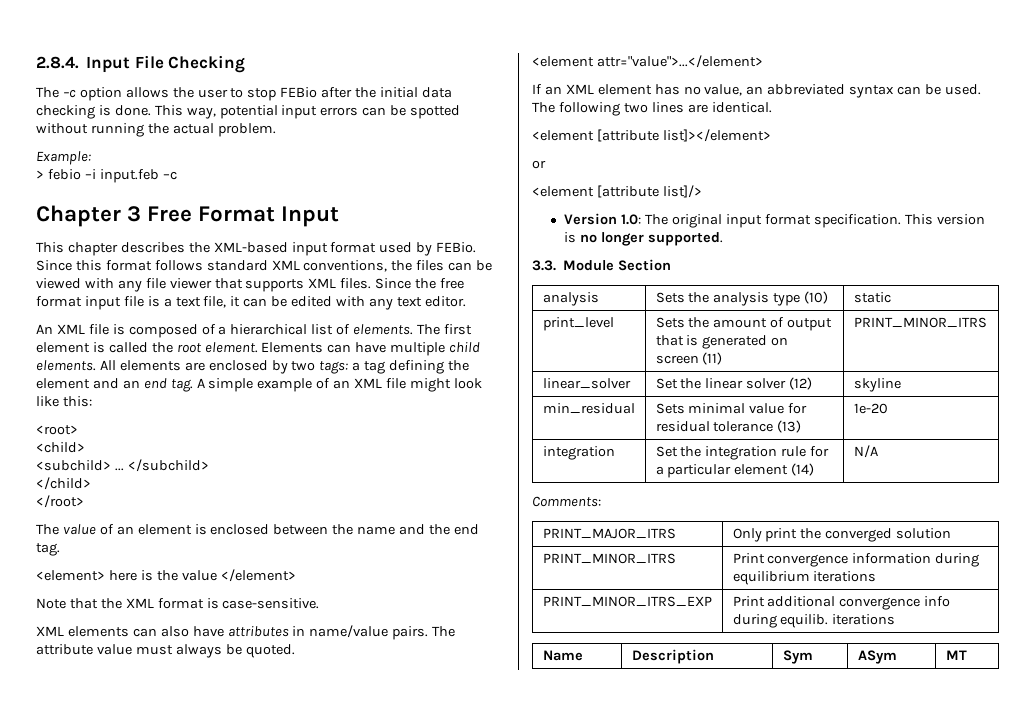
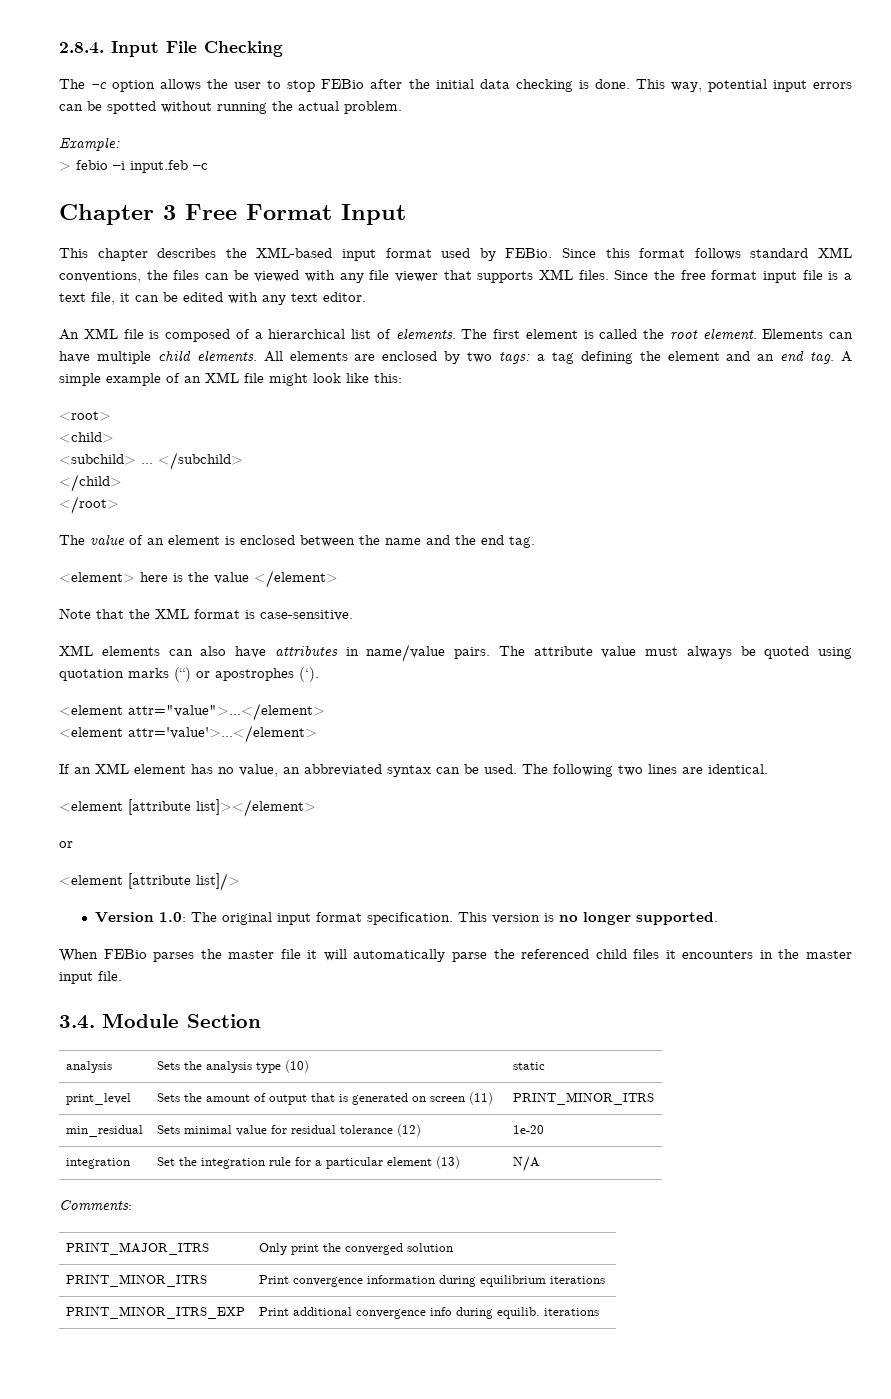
- The attribute value must always be quoted.
+ The attribute value must always be quoted using quotation marks (“) or apostrophes (‘).
+ <element attr='value'>...</element>
- 3.3. Module Section
+ When FEBio parses the master file it will automatically parse the referenced child files it encounters in the master input file.
+ 3.4. Module Section
- linear_solver | Set the linear solver (12) | skyline
- min_residual | Sets minimal value for residual tolerance (13) | 1e-20
+ min_residual | Sets minimal value for residual tolerance (12) | 1e-20
- integration | Set the integration rule for a particular element (14) | N/A
+ integration | Set the integration rule for a particular element (13) | N/A
- Name | Description | Sym | ASym | MT

